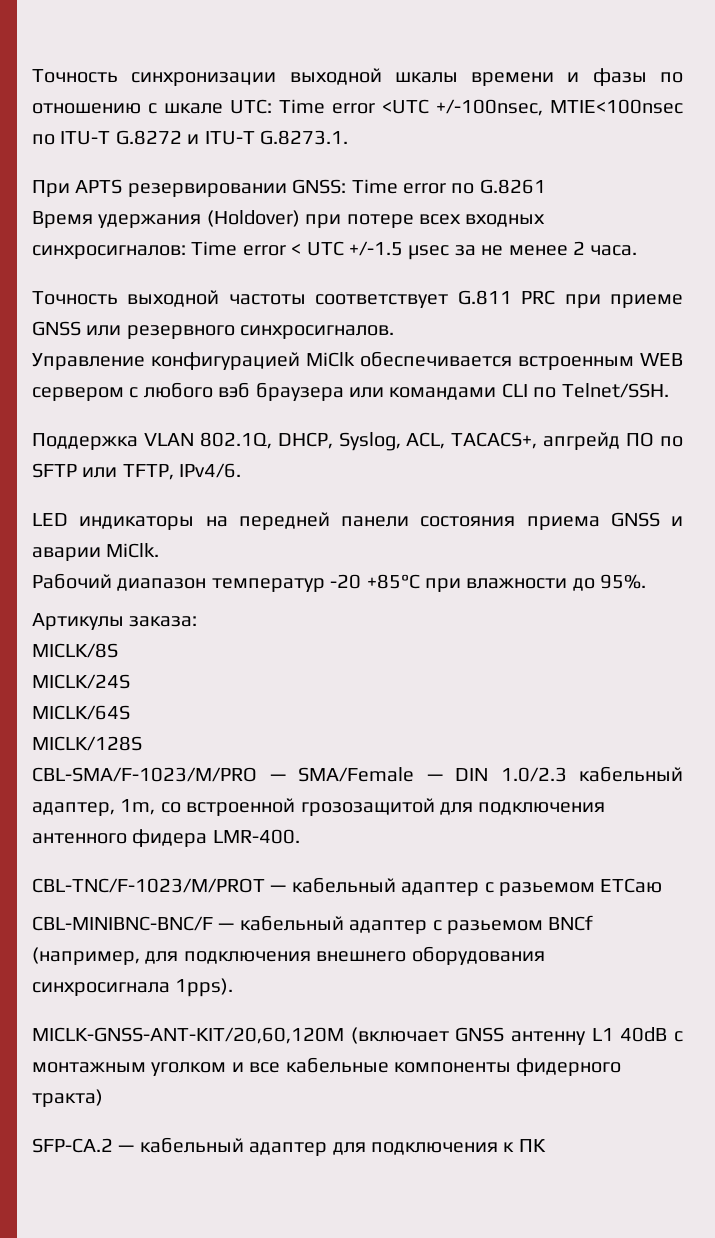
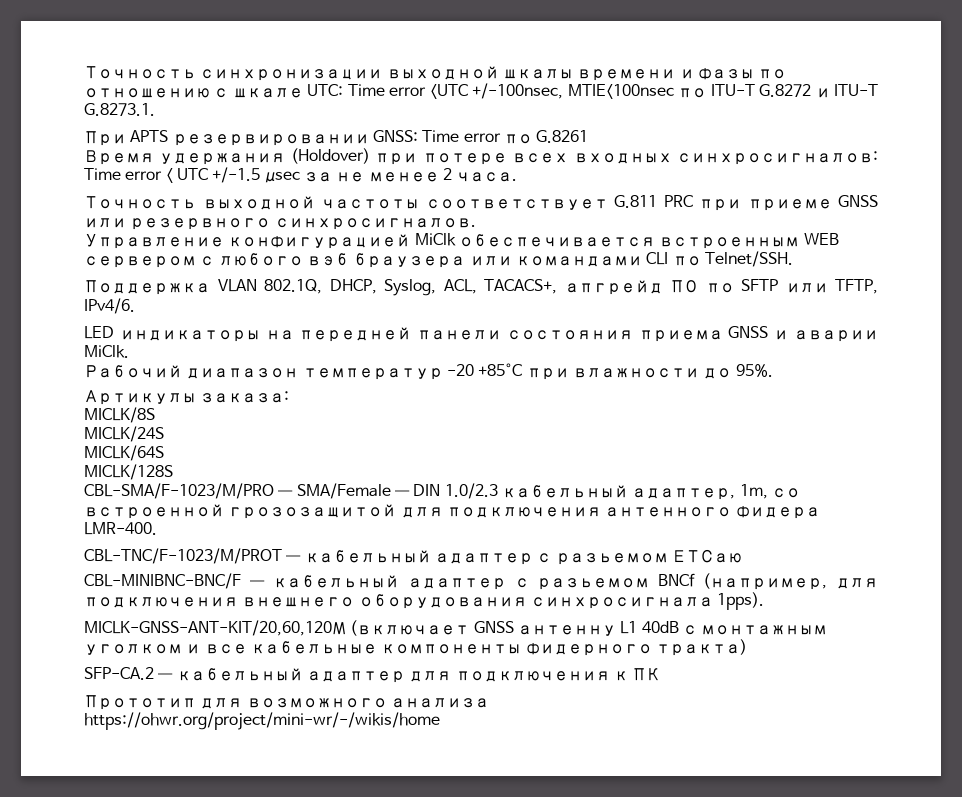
+ Прототип для возможного анализа
+ https://ohwr.org/project/mini-wr/-/wikis/home

